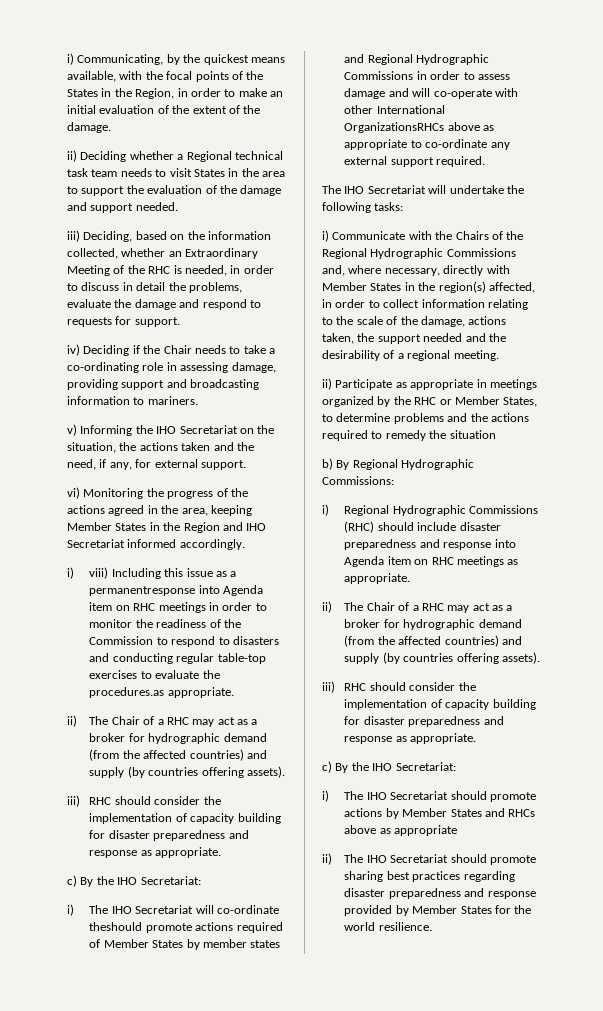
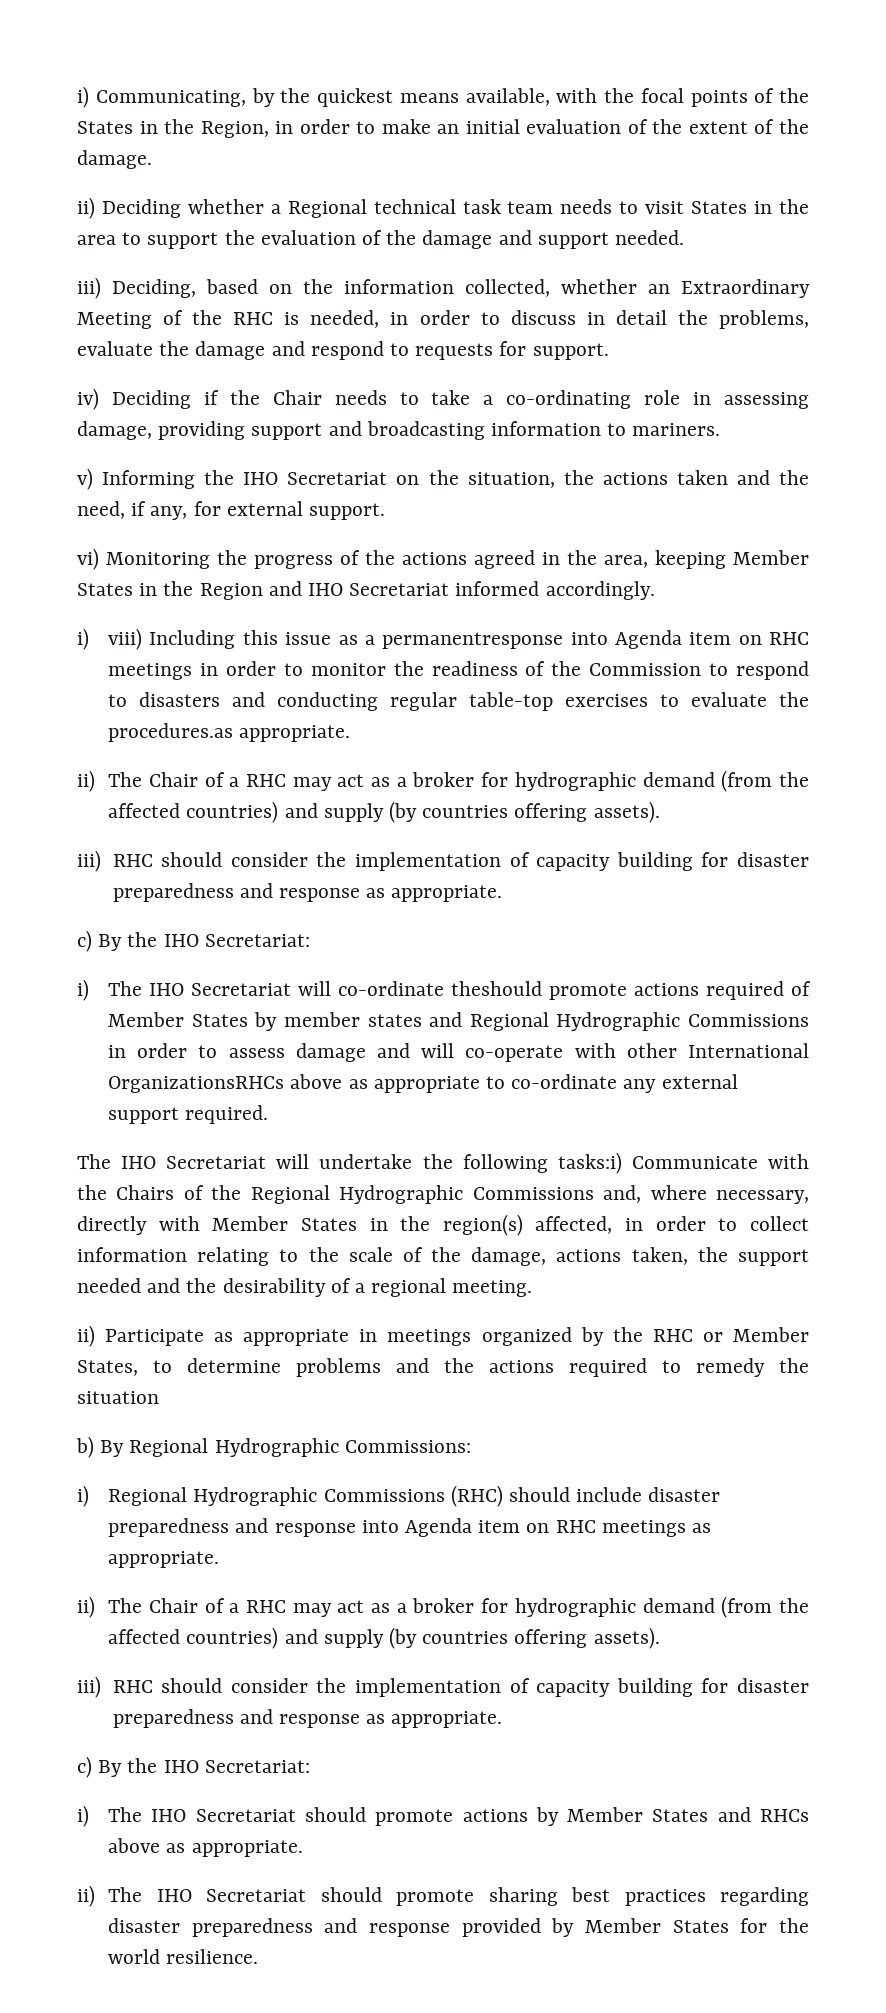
- The IHO Secretariat will undertake the following tasks:
- i) Communicate with the Chairs of the Regional Hydrographic Commissions and, where necessary, directly with Member States in the region(s) affected, in order to collect information relating to the scale of the damage, actions taken, the support needed and the desirability of a regional meeting.
+ The IHO Secretariat will undertake the following tasks:i) Communicate with the Chairs of the Regional Hydrographic Commissions and, where necessary, directly with Member States in the region(s) affected, in order to collect information relating to the scale of the damage, actions taken, the support needed and the desirability of a regional meeting.
- i) The IHO Secretariat should promote actions by Member States and RHCs above as appropriate
+ i) The IHO Secretariat should promote actions by Member States and RHCs above as appropriate.

